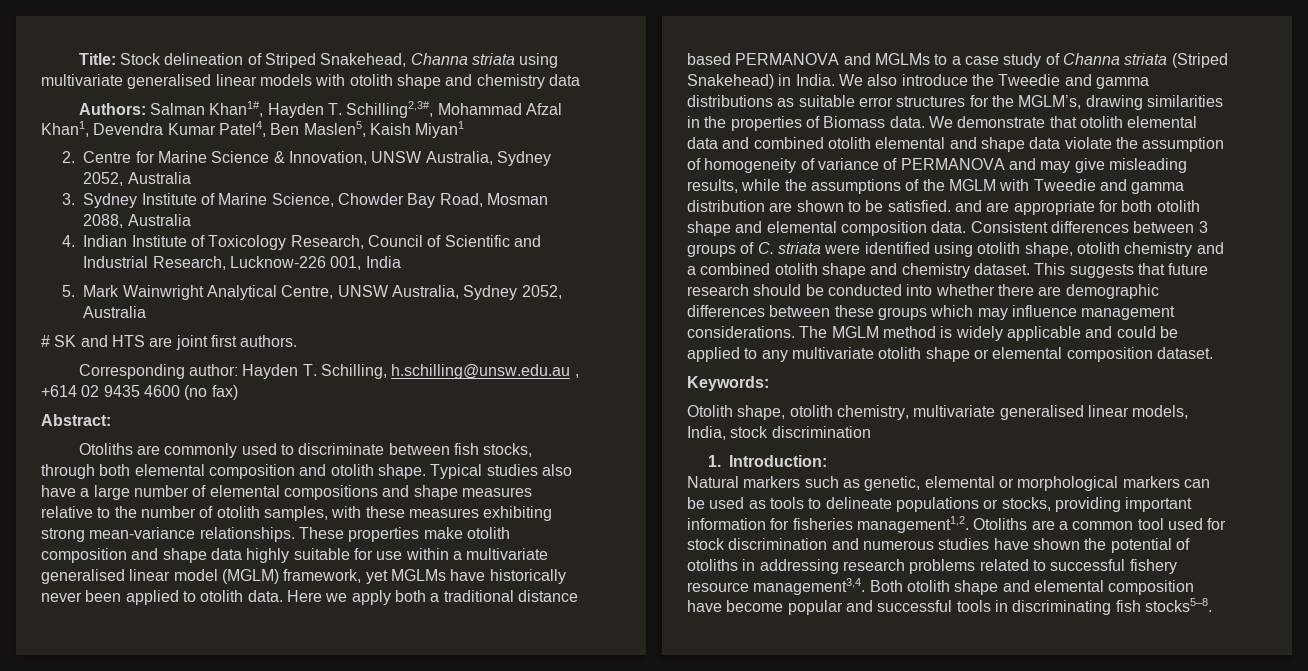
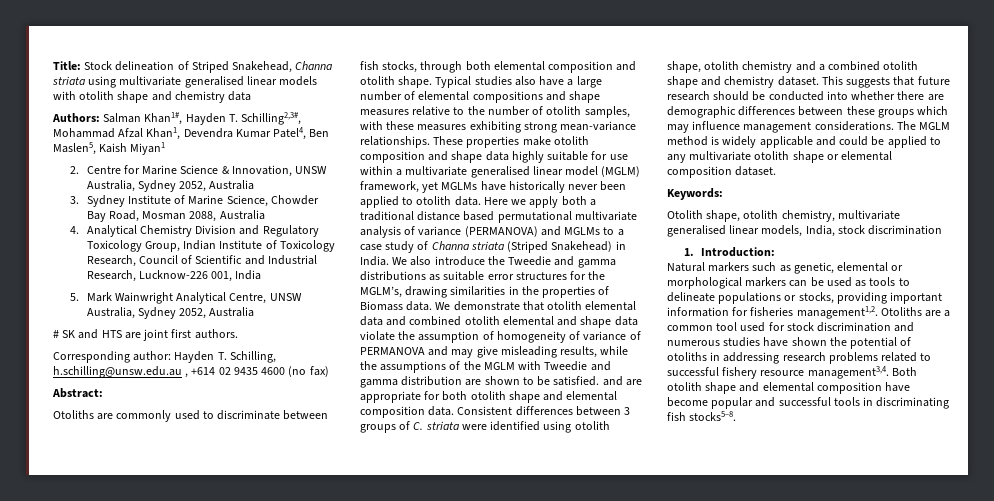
- 4. Indian Institute of Toxicology Research, Council of Scientific and Industrial Research, Lucknow-226 001, India
+ 4. Analytical Chemistry Division and Regulatory Toxicology Group, Indian Institute of Toxicology Research, Council of Scientific and Industrial Research, Lucknow-226 001, India
- Here we apply both a traditional distance based PERMANOVA and MGLMs to a case study of Channa striata (Striped Snakehead) in India.
+ Here we apply both a traditional distance based permutational multivariate analysis of variance (PERMANOVA) and MGLMs to a case study of Channa striata (Striped Snakehead) in India.

